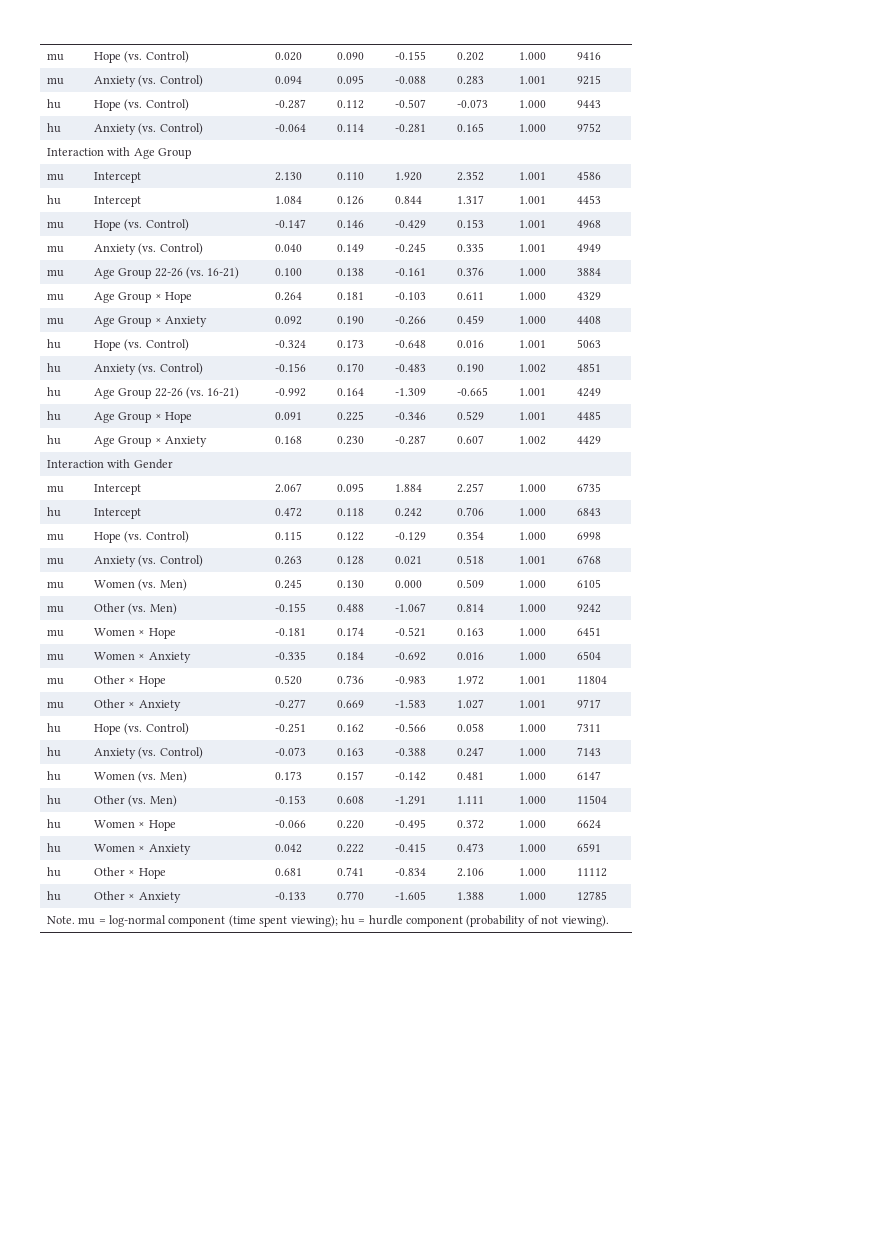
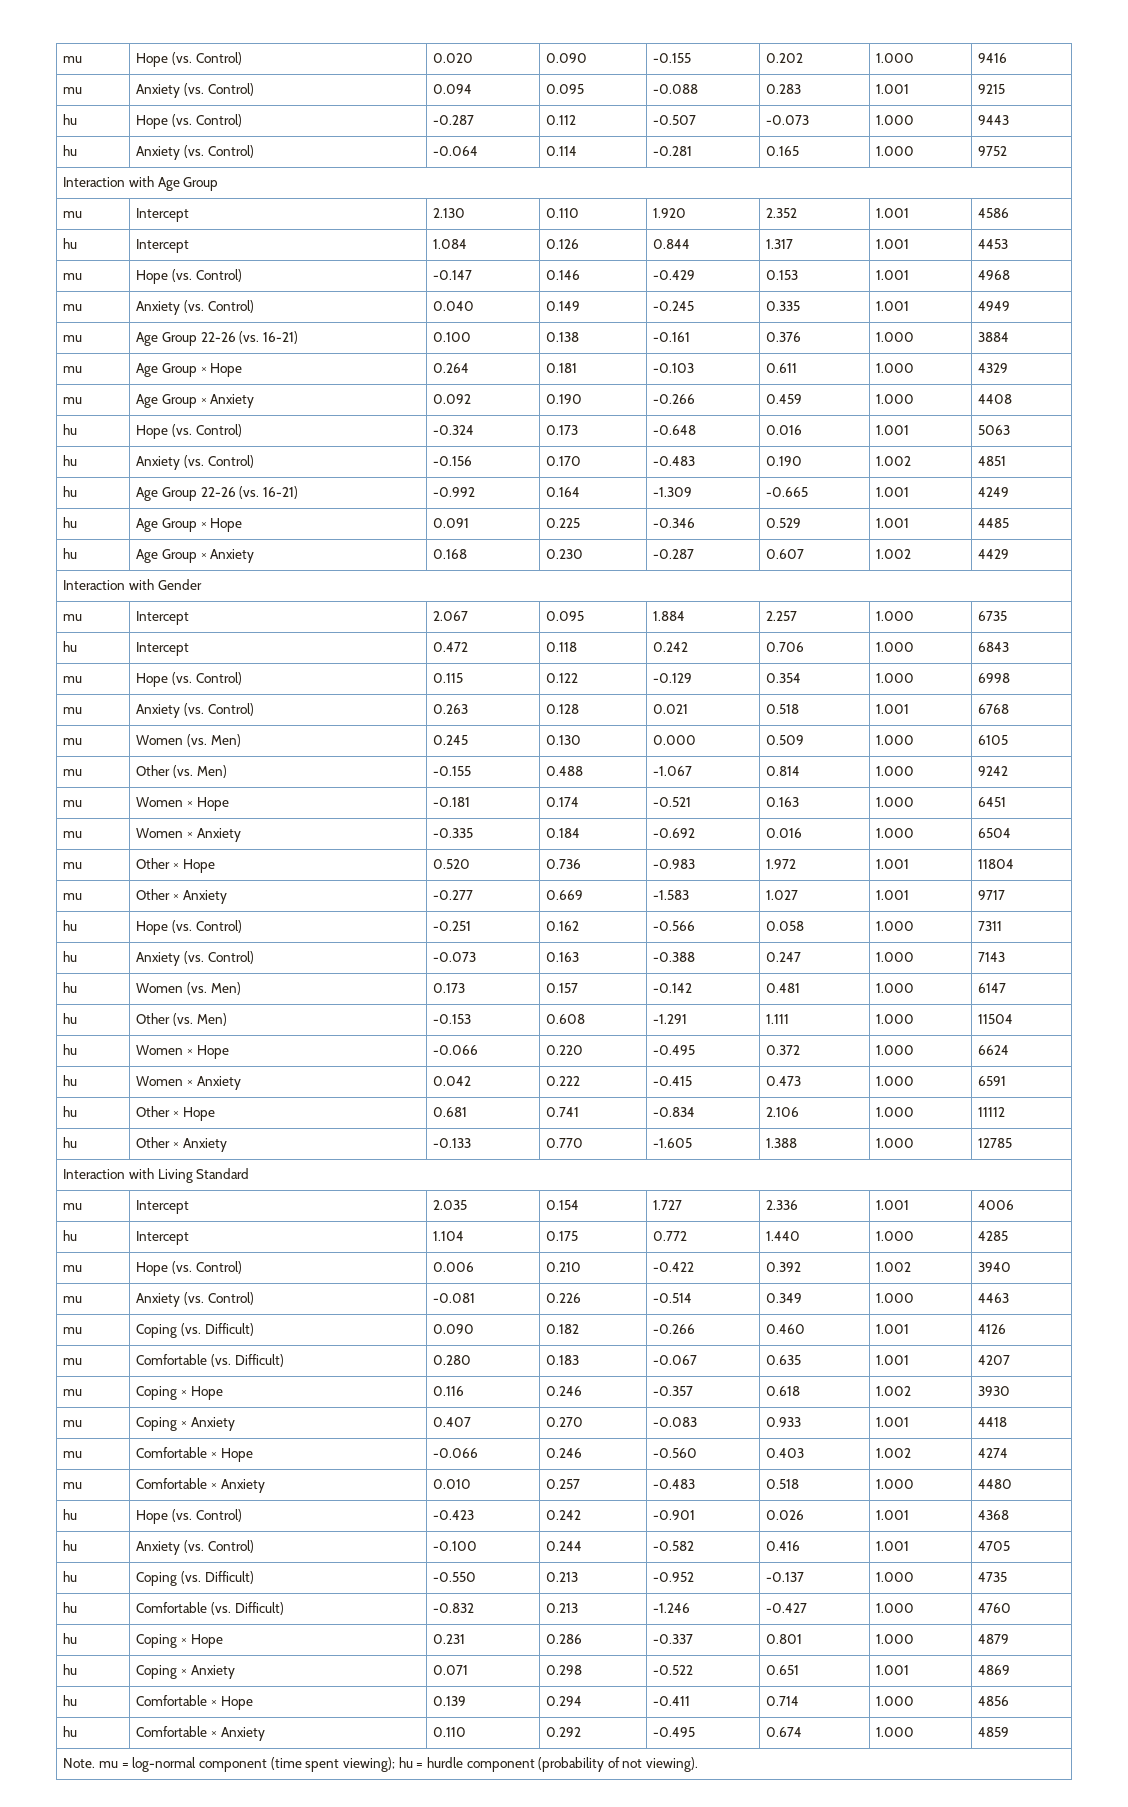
+ Interaction with Living Standard
+ mu | Intercept | 2.035 | 0.154 | 1.727 | 2.336 | 1.001 | 4006
+ hu | Intercept | 1.104 | 0.175 | 0.772 | 1.440 | 1.000 | 4285
+ mu | Hope (vs. Control) | 0.006 | 0.210 | -0.422 | 0.392 | 1.002 | 3940
+ mu | Anxiety (vs. Control) | -0.081 | 0.226 | -0.514 | 0.349 | 1.000 | 4463
+ mu | Coping (vs. Difficult) | 0.090 | 0.182 | -0.266 | 0.460 | 1.001 | 4126
+ mu | Comfortable (vs. Difficult) | 0.280 | 0.183 | -0.067 | 0.635 | 1.001 | 4207
+ mu | Coping × Hope | 0.116 | 0.246 | -0.357 | 0.618 | 1.002 | 3930
+ mu | Coping × Anxiety | 0.407 | 0.270 | -0.083 | 0.933 | 1.001 | 4418
+ mu | Comfortable × Hope | -0.066 | 0.246 | -0.560 | 0.403 | 1.002 | 4274
+ mu | Comfortable × Anxiety | 0.010 | 0.257 | -0.483 | 0.518 | 1.000 | 4480
+ hu | Hope (vs. Control) | -0.423 | 0.242 | -0.901 | 0.026 | 1.001 | 4368
+ hu | Anxiety (vs. Control) | -0.100 | 0.244 | -0.582 | 0.416 | 1.001 | 4705
+ hu | Coping (vs. Difficult) | -0.550 | 0.213 | -0.952 | -0.137 | 1.000 | 4735
+ hu | Comfortable (vs. Difficult) | -0.832 | 0.213 | -1.246 | -0.427 | 1.000 | 4760
+ hu | Coping × Hope | 0.231 | 0.286 | -0.337 | 0.801 | 1.000 | 4879
+ hu | Coping × Anxiety | 0.071 | 0.298 | -0.522 | 0.651 | 1.001 | 4869
+ hu | Comfortable × Hope | 0.139 | 0.294 | -0.411 | 0.714 | 1.000 | 4856
+ hu | Comfortable × Anxiety | 0.110 | 0.292 | -0.495 | 0.674 | 1.000 | 4859

